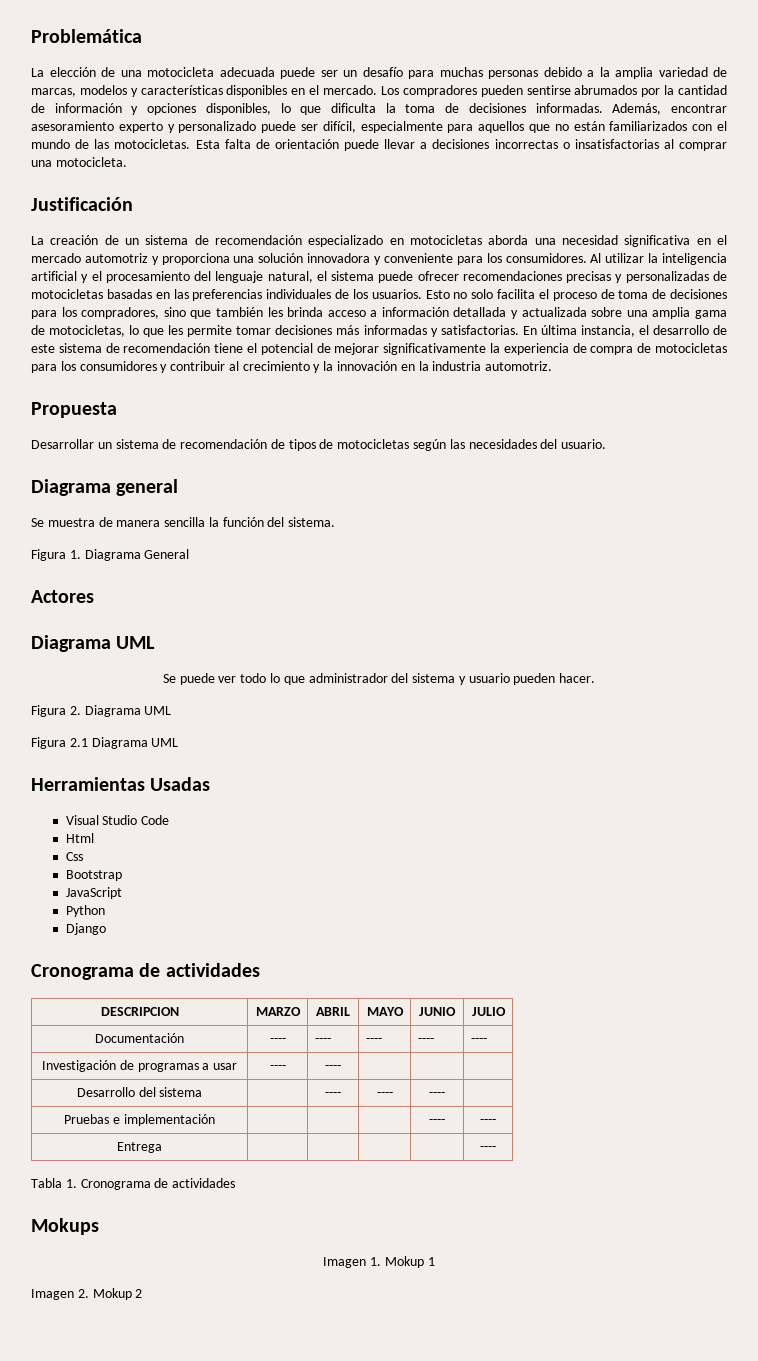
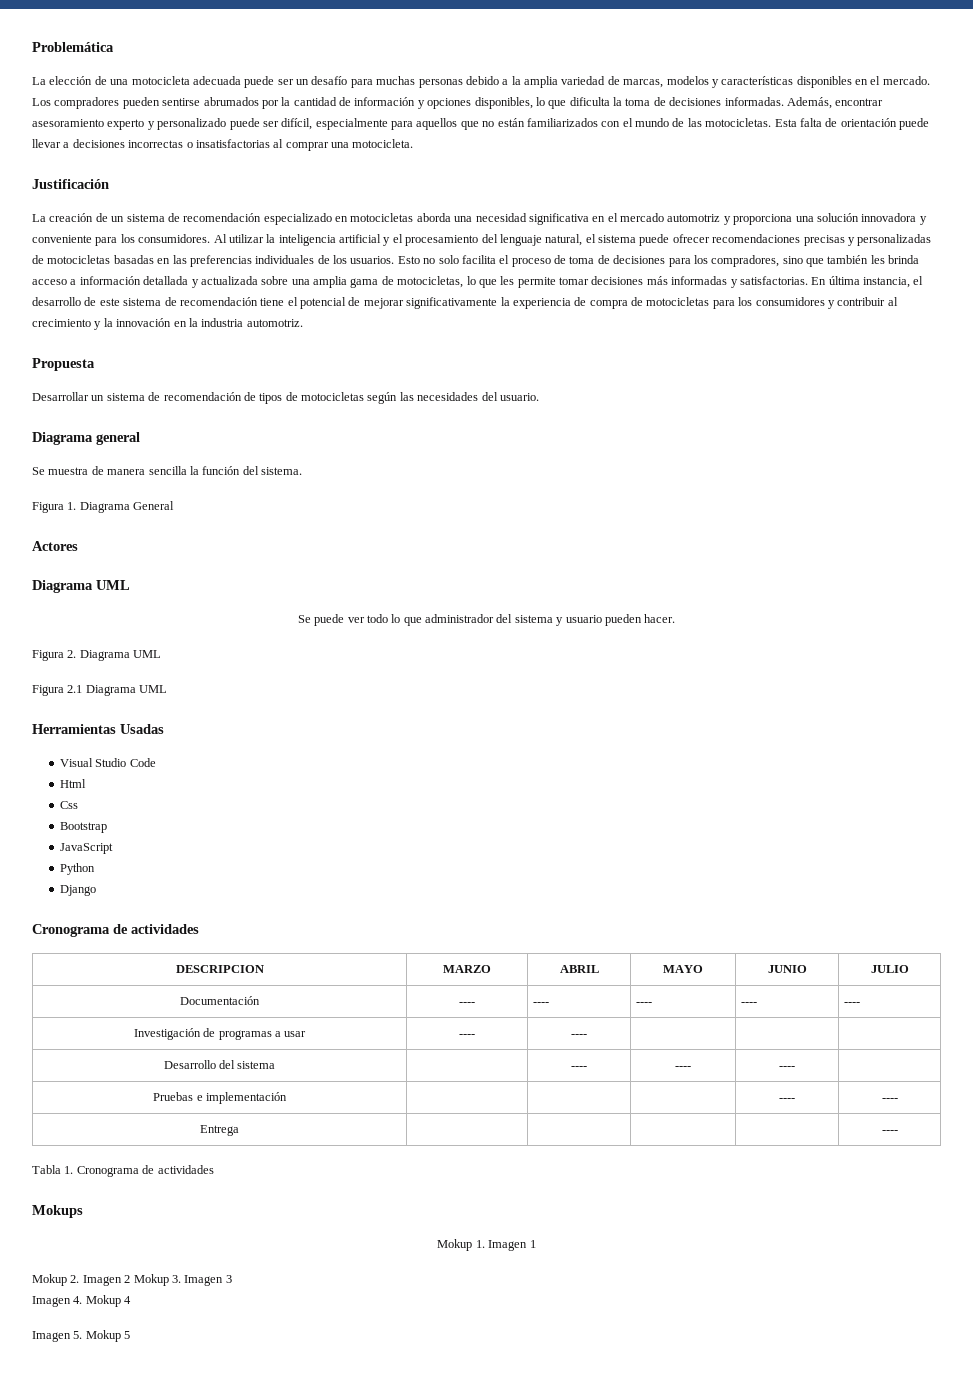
- Imagen 1. Mokup 1
- Imagen 2. Mokup 2
+ Mokup 1. Imagen 1
+ Mokup 2. Imagen 2 Mokup 3. Imagen 3
+ Imagen 4. Mokup 4
+ Imagen 5. Mokup 5

